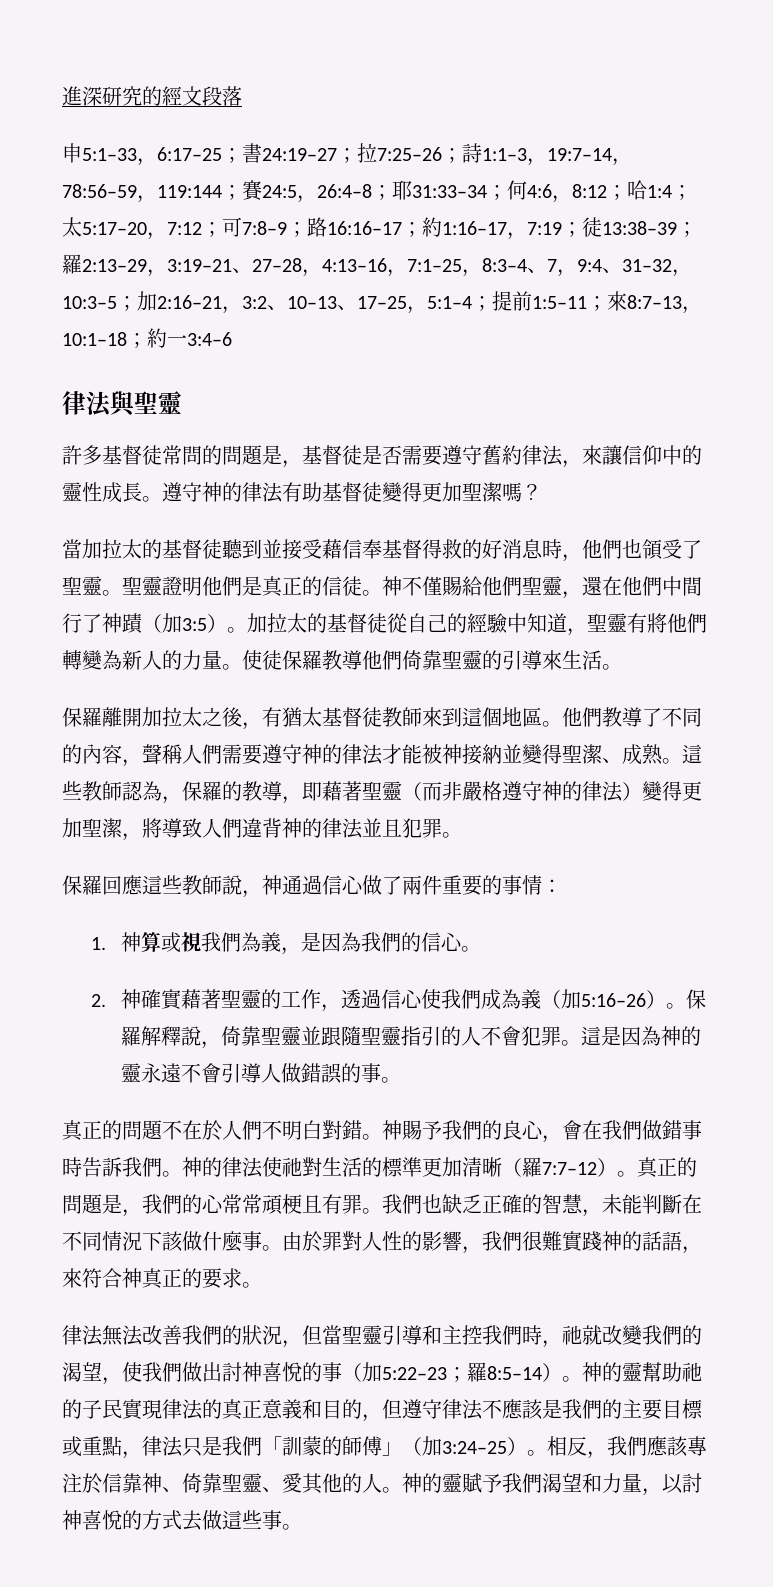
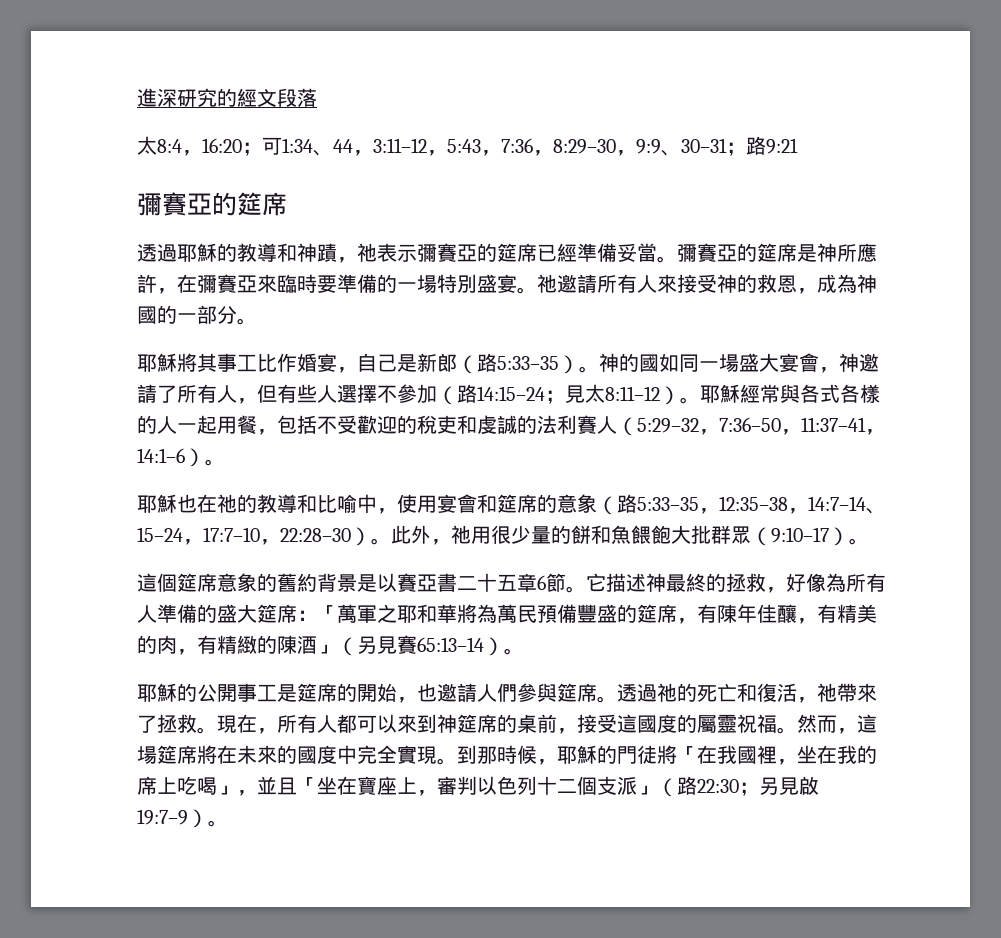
- 申5:1–33，6:17–25；書24:19–27；拉7:25–26；詩1:1–3，19:7–14，78:56–59，119:144；賽24:5，26:4–8；耶31:33–34；何4:6，8:12；哈1:4；太5:17–20，7:12；可7:8–9；路16:16–17；約1:16–17，7:19；徒13:38–39；羅2:13–29，3:19–21、27–28，4:13–16，7:1–25，8:3–4、7，9:4、31–32，10:3–5；加2:16–21，3:2、10–13、17–25，5:1–4；提前1:5–11；來8:7–13，10:1–18；約一3:4–6
- 律法與聖靈
- 許多基督徒常問的問題是，基督徒是否需要遵守舊約律法，來讓信仰中的靈性成長。遵守神的律法有助基督徒變得更加聖潔嗎？
- 當加拉太的基督徒聽到並接受藉信奉基督得救的好消息時，他們也領受了聖靈。聖靈證明他們是真正的信徒。神不僅賜給他們聖靈，還在他們中間行了神蹟（加3:5）。加拉太的基督徒從自己的經驗中知道，聖靈有將他們轉變為新人的力量。使徒保羅教導他們倚靠聖靈的引導來生活。
- 保羅離開加拉太之後，有猶太基督徒教師來到這個地區。他們教導了不同的內容，聲稱人們需要遵守神的律法才能被神接納並變得聖潔、成熟。這些教師認為，保羅的教導，即藉著聖靈（而非嚴格遵守神的律法）變得更加聖潔，將導致人們違背神的律法並且犯罪。
- 保羅回應這些教師說，神通過信心做了兩件重要的事情：
- 1.神算或視我們為義，是因為我們的信心。
- 2.神確實藉著聖靈的工作，透過信心使我們成為義（加5:16–26）。保羅解釋說，倚靠聖靈並跟隨聖靈指引的人不會犯罪。這是因為神的靈永遠不會引導人做錯誤的事。
- 真正的問題不在於人們不明白對錯。神賜予我們的良心，會在我們做錯事時告訴我們。神的律法使祂對生活的標準更加清晰（羅7:7–12）。真正的問題是，我們的心常常頑梗且有罪。我們也缺乏正確的智慧，未能判斷在不同情況下該做什麼事。由於罪對人性的影響，我們很難實踐神的話語，來符合神真正的要求。
- 律法無法改善我們的狀況，但當聖靈引導和主控我們時，祂就改變我們的渴望，使我們做出討神喜悅的事（加5:22–23；羅8:5–14）。神的靈幫助祂的子民實現律法的真正意義和目的，但遵守律法不應該是我們的主要目標或重點，律法只是我們「訓蒙的師傅」（加3:24–25）。相反，我們應該專注於信靠神、倚靠聖靈、愛其他的人。神的靈賦予我們渴望和力量，以討神喜悅的方式去做這些事。
+ 太8:4，16:20；可1:34、44，3:11–12，5:43，7:36，8:29–30，9:9、30–31；路9:21
+ 彌賽亞的筵席
+ 透過耶穌的教導和神蹟，祂表示彌賽亞的筵席已經準備妥當。彌賽亞的筵席是神所應許，在彌賽亞來臨時要準備的一場特別盛宴。祂邀請所有人來接受神的救恩，成為神國的一部分。
+ 耶穌將其事工比作婚宴，自己是新郎（路5:33–35）。神的國如同一場盛大宴會，神邀請了所有人，但有些人選擇不參加（路14:15–24；見太8:11–12）。耶穌經常與各式各樣的人一起用餐，包括不受歡迎的稅吏和虔誠的法利賽人（5:29–32，7:36–50，11:37–41，14:1–6）。
+ 耶穌也在祂的教導和比喻中，使用宴會和筵席的意象（路5:33–35，12:35–38，14:7–14、15–24，17:7–10，22:28–30）。此外，祂用很少量的餅和魚餵飽大批群眾（9:10–17）。
+ 這個筵席意象的舊約背景是以賽亞書二十五章6節。它描述神最終的拯救，好像為所有人準備的盛大筵席：「萬軍之耶和華將為萬民預備豐盛的筵席，有陳年佳釀，有精美的肉，有精緻的陳酒」（另見賽65:13–14）。
+ 耶穌的公開事工是筵席的開始，也邀請人們參與筵席。透過祂的死亡和復活，祂帶來了拯救。現在，所有人都可以來到神筵席的桌前，接受這國度的屬靈祝福。然而，這場筵席將在未來的國度中完全實現。到那時候，耶穌的門徒將「在我國裡，坐在我的席上吃喝」，並且「坐在寶座上，審判以色列十二個支派」（路22:30；另見啟19:7–9）。

